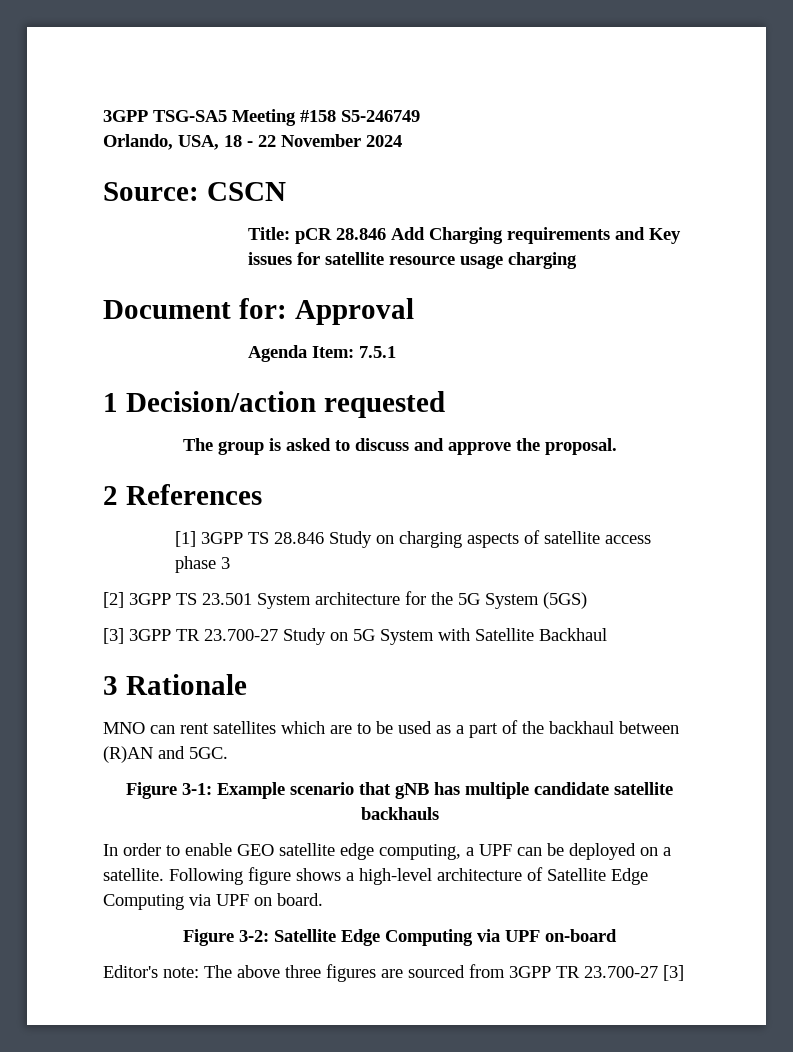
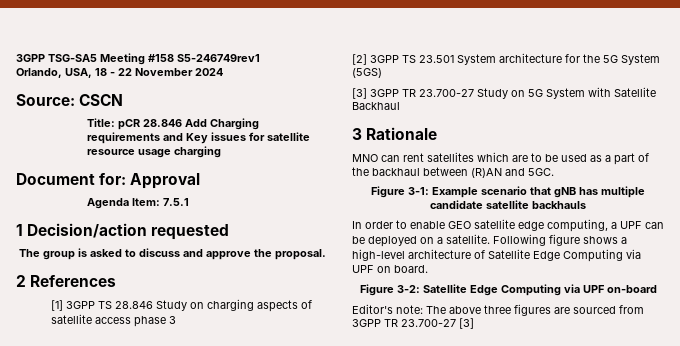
- 3GPP TSG-SA5 Meeting #158 S5-246749
+ 3GPP TSG-SA5 Meeting #158 S5-246749rev1

